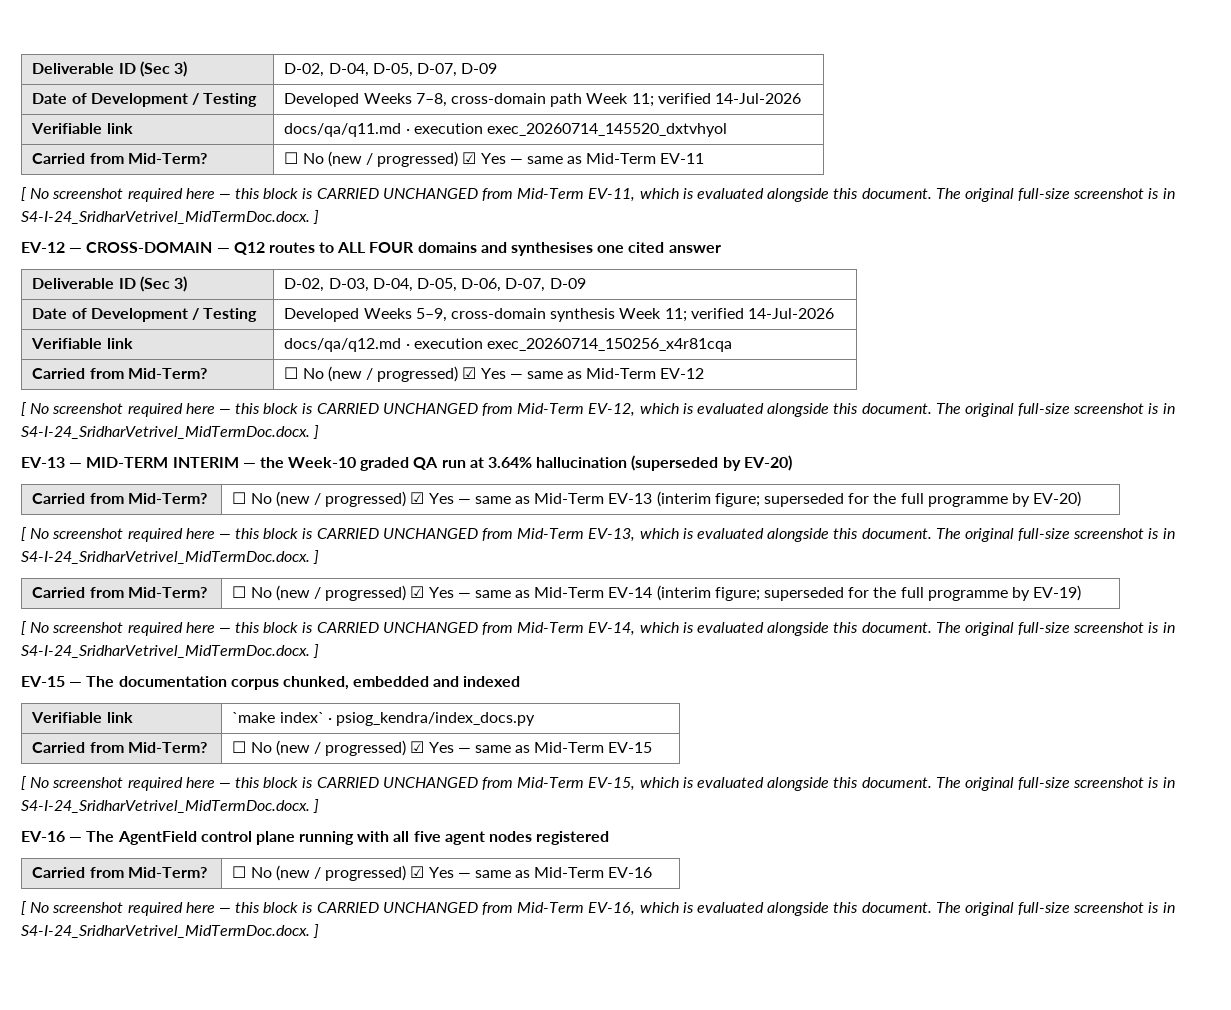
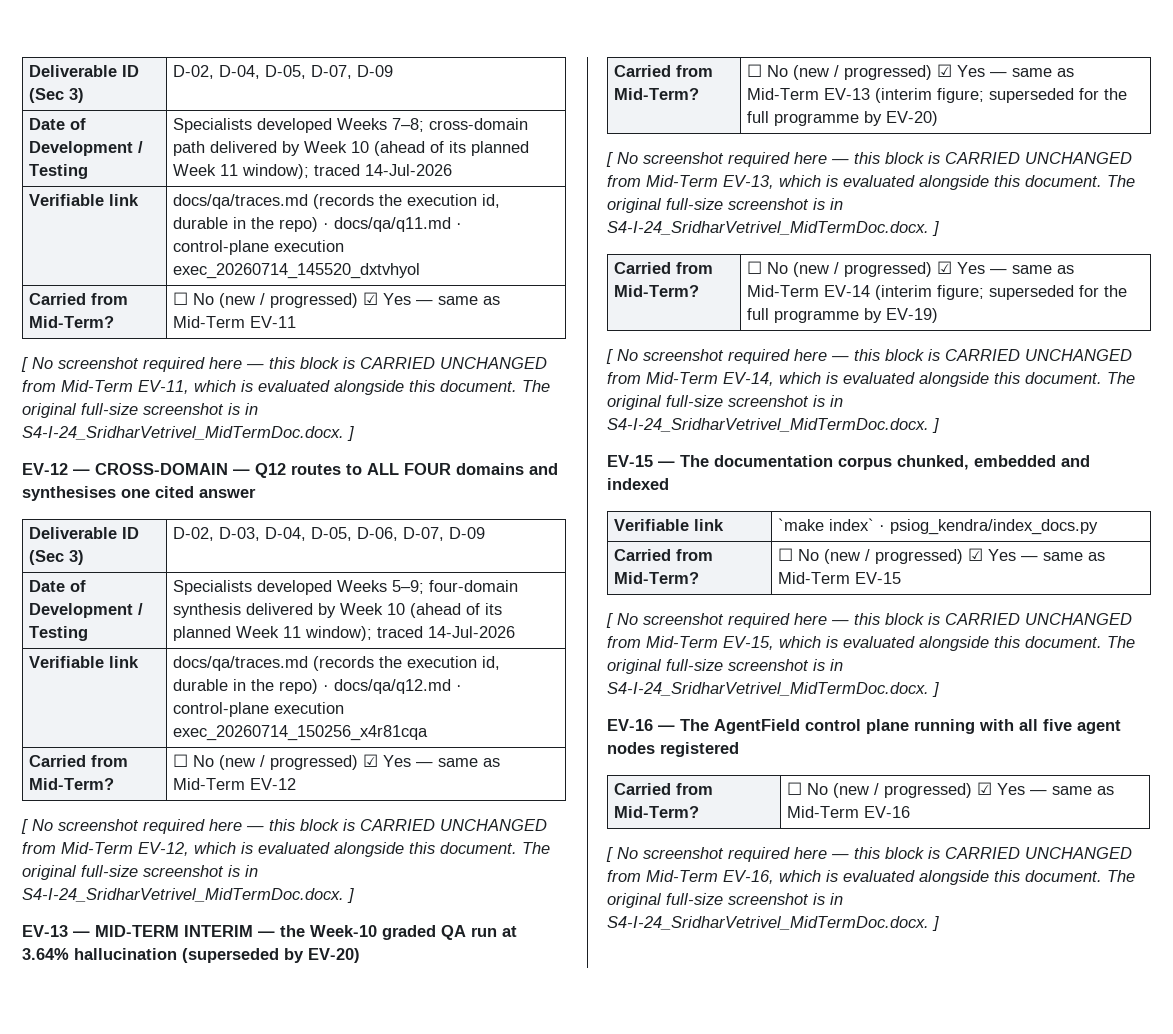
- Date of Development / Testing | Developed Weeks 7–8, cross-domain path Week 11; verified 14-Jul-2026
- Verifiable link | docs/qa/q11.md · execution exec_20260714_145520_dxtvhyol
+ Date of Development / Testing | Specialists developed Weeks 7–8; cross-domain path delivered by Week 10 (ahead of its planned Week 11 window); traced 14-Jul-2026
+ Verifiable link | docs/qa/traces.md (records the execution id, durable in the repo) · docs/qa/q11.md · control-plane execution exec_20260714_145520_dxtvhyol
- Date of Development / Testing | Developed Weeks 5–9, cross-domain synthesis Week 11; verified 14-Jul-2026
- Verifiable link | docs/qa/q12.md · execution exec_20260714_150256_x4r81cqa
+ Date of Development / Testing | Specialists developed Weeks 5–9; four-domain synthesis delivered by Week 10 (ahead of its planned Week 11 window); traced 14-Jul-2026
+ Verifiable link | docs/qa/traces.md (records the execution id, durable in the repo) · docs/qa/q12.md · control-plane execution exec_20260714_150256_x4r81cqa

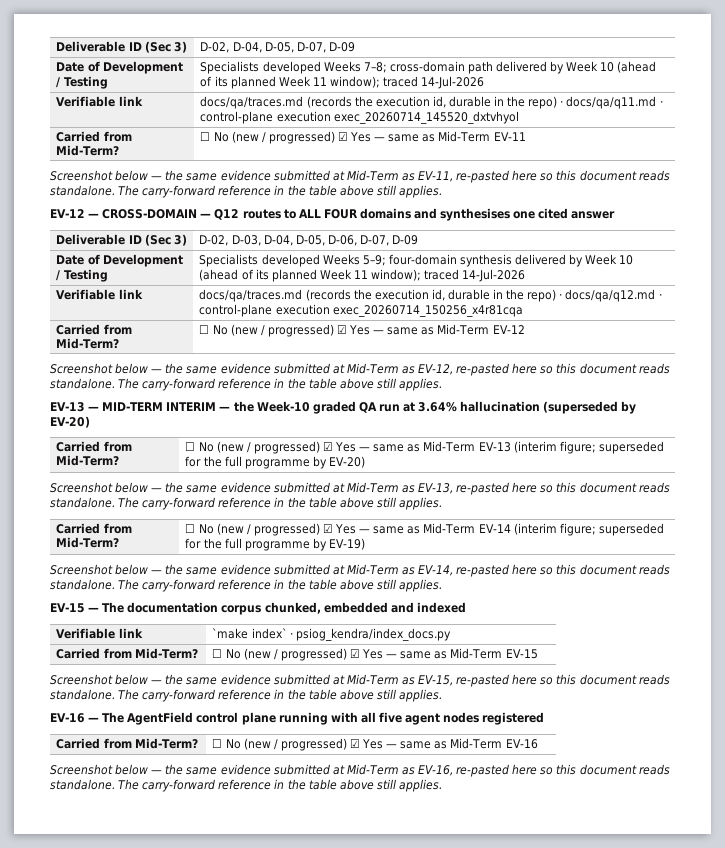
- [ No screenshot required here — this block is CARRIED UNCHANGED from Mid-Term EV-11, which is evaluated alongside this document. The original full-size screenshot is in S4-I-24_SridharVetrivel_MidTermDoc.docx. ]
+ Screenshot below — the same evidence submitted at Mid-Term as EV-11, re-pasted here so this document reads standalone. The carry-forward reference in the table above still applies.
- [ No screenshot required here — this block is CARRIED UNCHANGED from Mid-Term EV-12, which is evaluated alongside this document. The original full-size screenshot is in S4-I-24_SridharVetrivel_MidTermDoc.docx. ]
+ Screenshot below — the same evidence submitted at Mid-Term as EV-12, re-pasted here so this document reads standalone. The carry-forward reference in the table above still applies.
- [ No screenshot required here — this block is CARRIED UNCHANGED from Mid-Term EV-13, which is evaluated alongside this document. The original full-size screenshot is in S4-I-24_SridharVetrivel_MidTermDoc.docx. ]
+ Screenshot below — the same evidence submitted at Mid-Term as EV-13, re-pasted here so this document reads standalone. The carry-forward reference in the table above still applies.
- [ No screenshot required here — this block is CARRIED UNCHANGED from Mid-Term EV-14, which is evaluated alongside this document. The original full-size screenshot is in S4-I-24_SridharVetrivel_MidTermDoc.docx. ]
+ Screenshot below — the same evidence submitted at Mid-Term as EV-14, re-pasted here so this document reads standalone. The carry-forward reference in the table above still applies.
- [ No screenshot required here — this block is CARRIED UNCHANGED from Mid-Term EV-15, which is evaluated alongside this document. The original full-size screenshot is in S4-I-24_SridharVetrivel_MidTermDoc.docx. ]
+ Screenshot below — the same evidence submitted at Mid-Term as EV-15, re-pasted here so this document reads standalone. The carry-forward reference in the table above still applies.
- [ No screenshot required here — this block is CARRIED UNCHANGED from Mid-Term EV-16, which is evaluated alongside this document. The original full-size screenshot is in S4-I-24_SridharVetrivel_MidTermDoc.docx. ]
+ Screenshot below — the same evidence submitted at Mid-Term as EV-16, re-pasted here so this document reads standalone. The carry-forward reference in the table above still applies.

